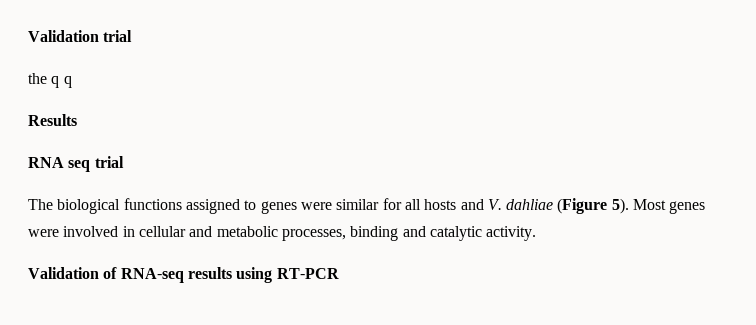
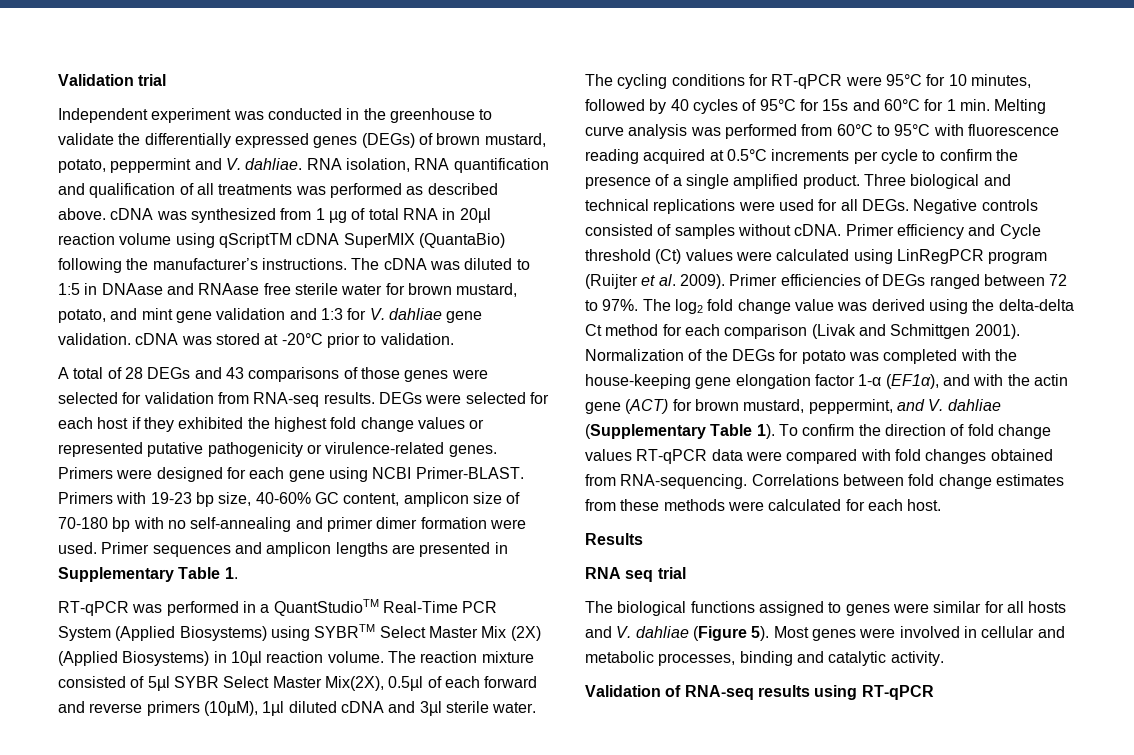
- the q q
+ Independent experiment was conducted in the greenhouse to validate the differentially expressed genes (DEGs) of brown mustard, potato, peppermint and V. dahliae. RNA isolation, RNA quantification and qualification of all treatments was performed as described above. cDNA was synthesized from 1 µg of total RNA in 20µl reaction volume using qScriptTM cDNA SuperMIX (QuantaBio) following the manufacturer’s instructions. The cDNA was diluted to 1:5 in DNAase and RNAase free sterile water for brown mustard, potato, and mint gene validation and 1:3 for V. dahliae gene validation. cDNA was stored at -20°C prior to validation.
+ A total of 28 DEGs and 43 comparisons of those genes were selected for validation from RNA-seq results. DEGs were selected for each host if they exhibited the highest fold change values or represented putative pathogenicity or virulence-related genes. Primers were designed for each gene using NCBI Primer-BLAST. Primers with 19-23 bp size, 40-60% GC content, amplicon size of 70-180 bp with no self-annealing and primer dimer formation were used. Primer sequences and amplicon lengths are presented in Supplementary Table 1.
+ RT-qPCR was performed in a QuantStudioTM Real-Time PCR System (Applied Biosystems) using SYBRTM Select Master Mix (2X) (Applied Biosystems) in 10µl reaction volume. The reaction mixture consisted of 5µl SYBR Select Master Mix(2X), 0.5µl of each forward and reverse primers (10µM), 1µl diluted cDNA and 3µl sterile water. The cycling conditions for RT-qPCR were 95°C for 10 minutes, followed by 40 cycles of 95°C for 15s and 60°C for 1 min. Melting curve analysis was performed from 60°C to 95°C with fluorescence reading acquired at 0.5°C increments per cycle to confirm the presence of a single amplified product. Three biological and technical replications were used for all DEGs. Negative controls consisted of samples without cDNA. Primer efficiency and Cycle threshold (Ct) values were calculated using LinRegPCR program (Ruijter et al. 2009). Primer efficiencies of DEGs ranged between 72 to 97%. The log2 fold change value was derived using the delta-delta Ct method for each comparison (Livak and Schmittgen 2001). Normalization of the DEGs for potato was completed with the house-keeping gene elongation factor 1-α (EF1α), and with the actin gene (ACT) for brown mustard, peppermint, and V. dahliae (Supplementary Table 1). To confirm the direction of fold change values RT-qPCR data were compared with fold changes obtained from RNA-sequencing. Correlations between fold change estimates from these methods were calculated for each host.
- Validation of RNA-seq results using RT-PCR
+ Validation of RNA-seq results using RT-qPCR

